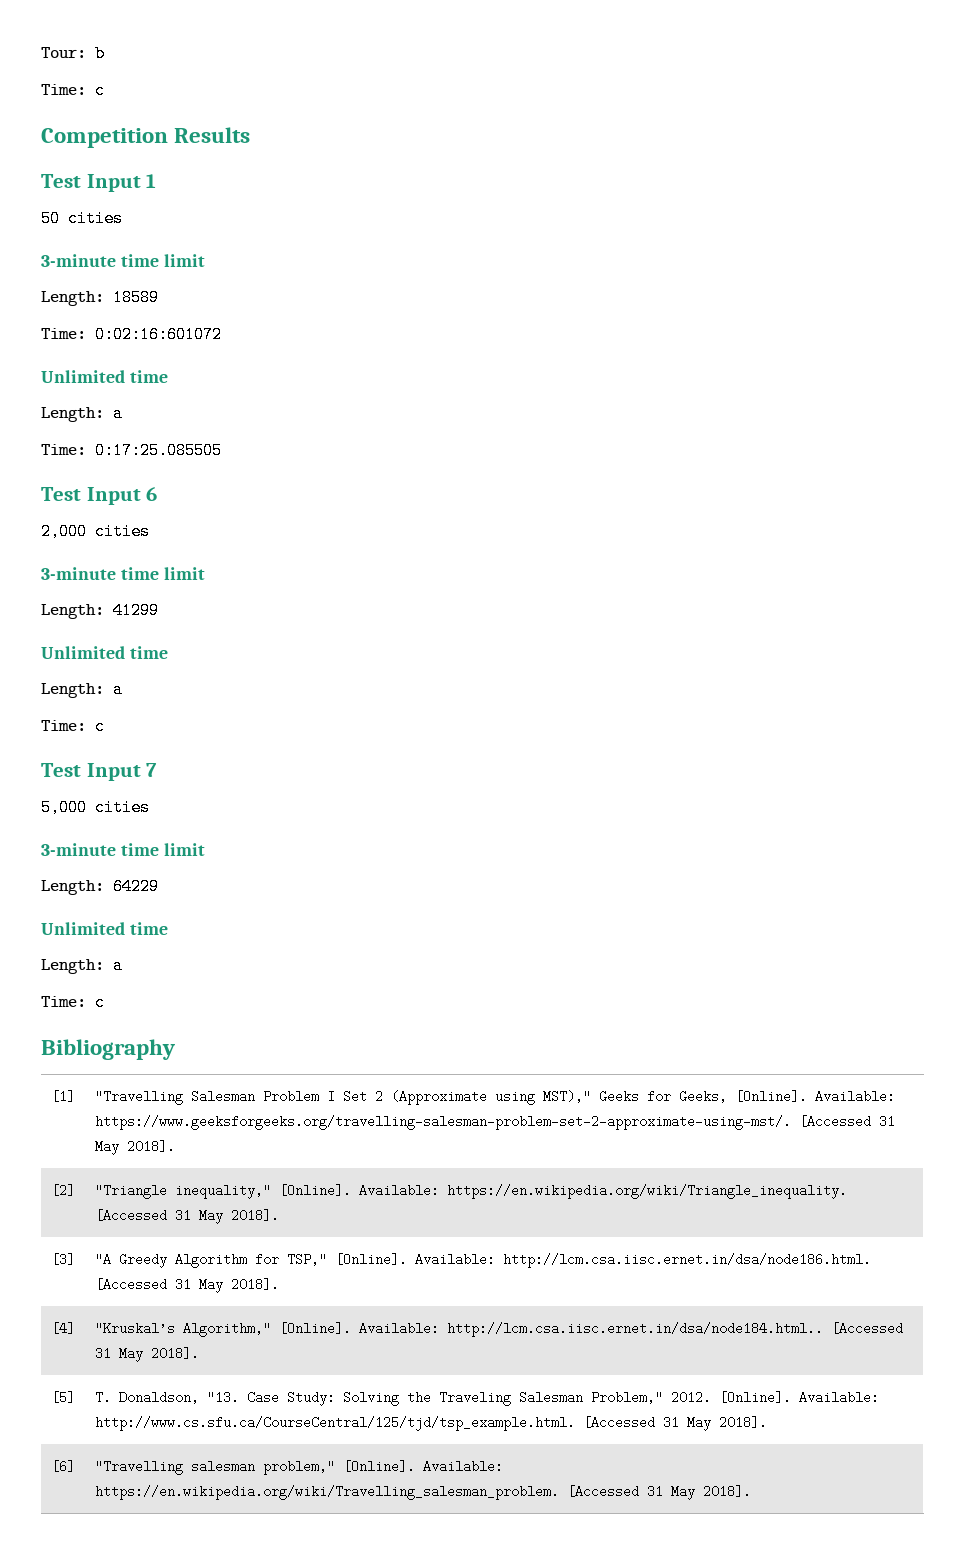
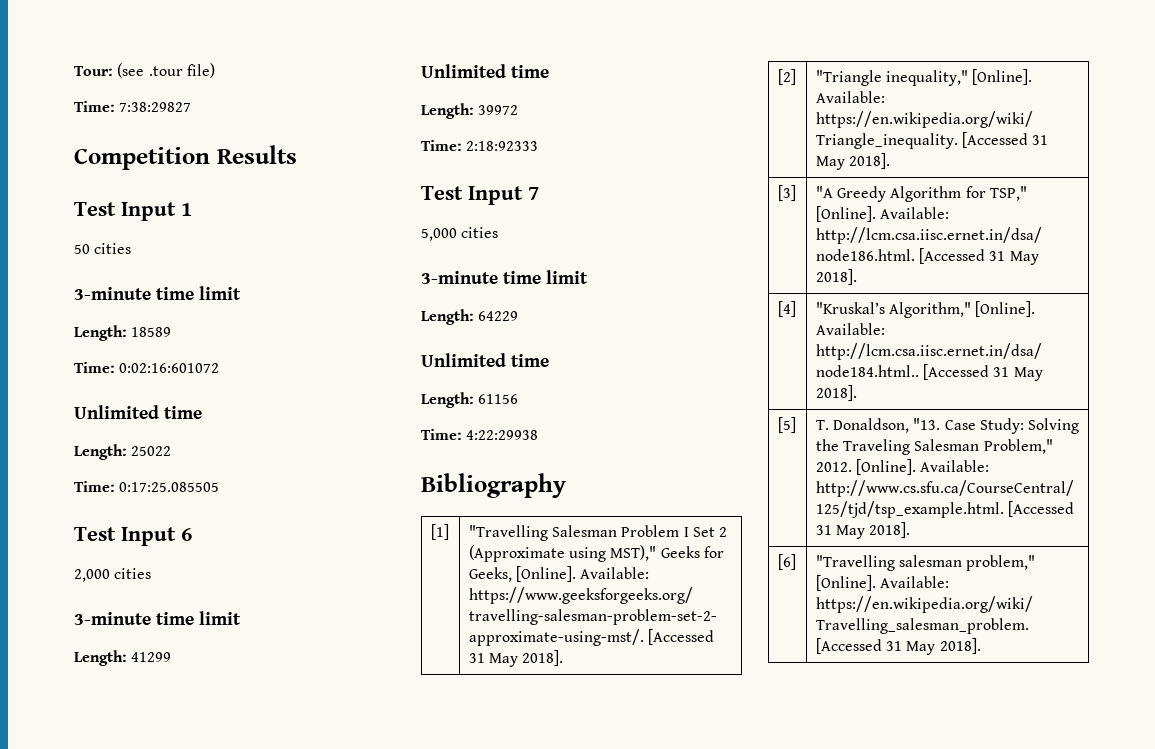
- Tour: b
- Time: c
+ Tour: (see .tour file)
+ Time: 7:38:29827
  Time: 0:02:16:601072
  Unlimited time
- Length: a
+ Length: 25022
  Length: 41299
  Unlimited time
- Length: a
- Time: c
+ Length: 39972
+ Time: 2:18:92333
  Length: 64229
  Unlimited time
- Length: a
- Time: c
+ Length: 61156
+ Time: 4:22:29938

